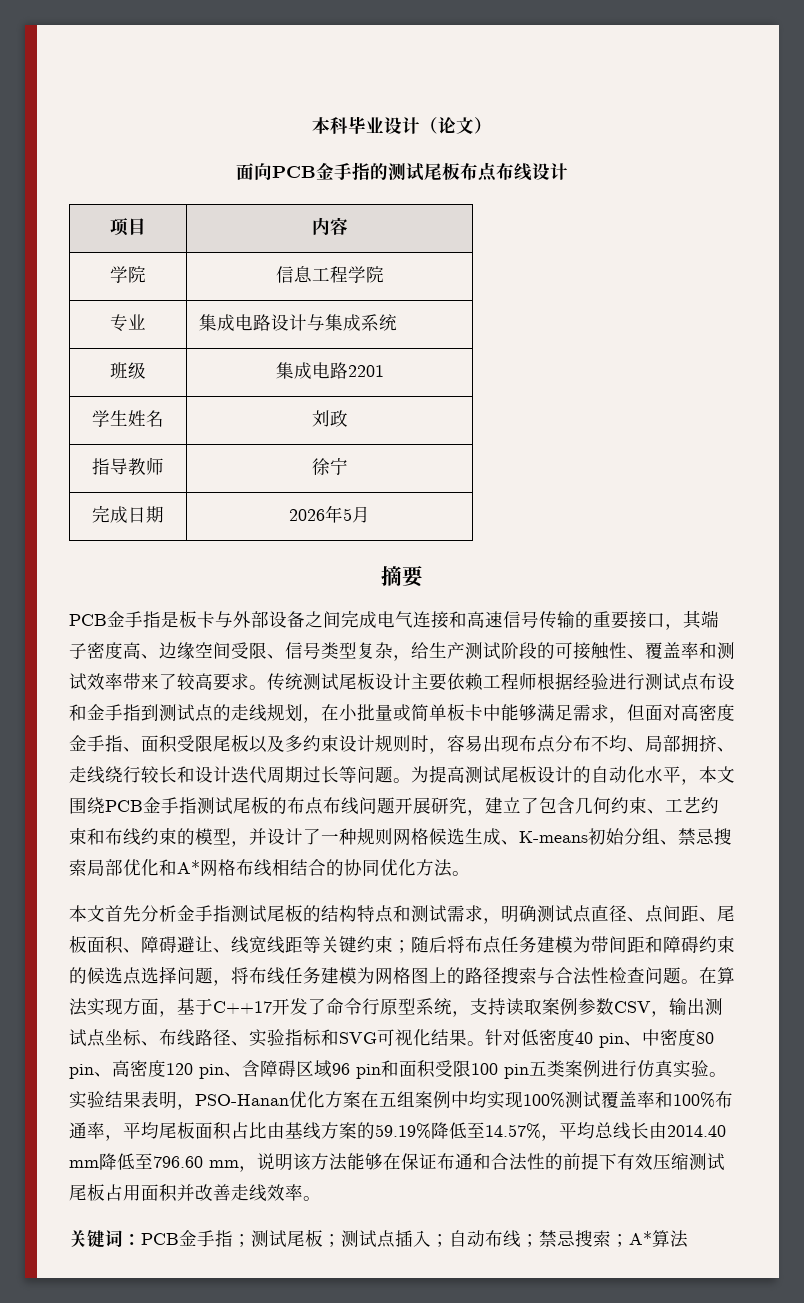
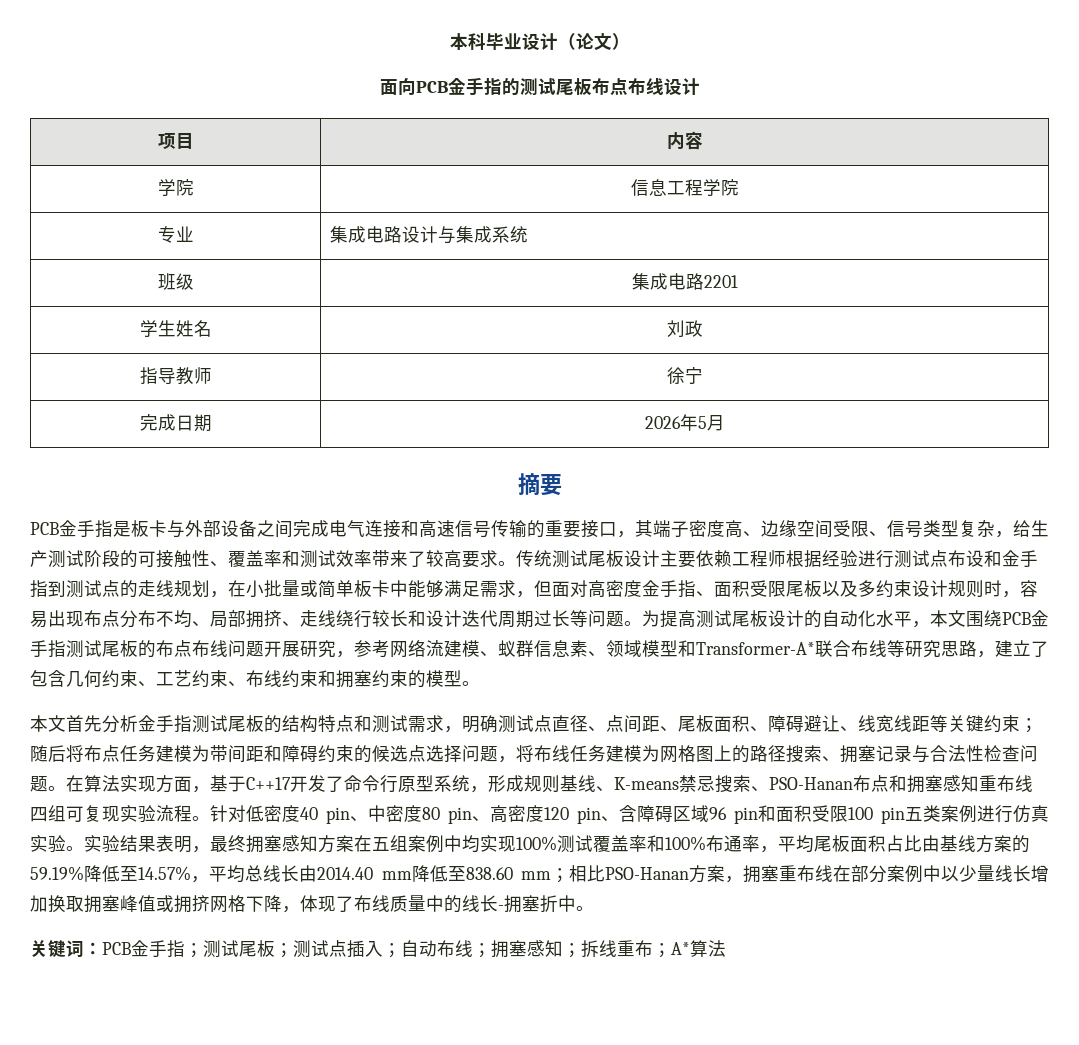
- 为提高测试尾板设计的自动化水平，本文围绕PCB金手指测试尾板的布点布线问题开展研究，建立了包含几何约束、工艺约束和布线约束的模型，并设计了一种规则网格候选生成、K-means初始分组、禁忌搜索局部优化和A*网格布线相结合的协同优化方法。
+ 为提高测试尾板设计的自动化水平，本文围绕PCB金手指测试尾板的布点布线问题开展研究，参考网络流建模、蚁群信息素、领域模型和Transformer-A*联合布线等研究思路，建立了包含几何约束、工艺约束、布线约束和拥塞约束的模型。
- 本文首先分析金手指测试尾板的结构特点和测试需求，明确测试点直径、点间距、尾板面积、障碍避让、线宽线距等关键约束；随后将布点任务建模为带间距和障碍约束的候选点选择问题，将布线任务建模为网格图上的路径搜索与合法性检查问题。
+ 本文首先分析金手指测试尾板的结构特点和测试需求，明确测试点直径、点间距、尾板面积、障碍避让、线宽线距等关键约束；随后将布点任务建模为带间距和障碍约束的候选点选择问题，将布线任务建模为网格图上的路径搜索、拥塞记录与合法性检查问题。
- 在算法实现方面，基于C++17开发了命令行原型系统，支持读取案例参数CSV，输出测试点坐标、布线路径、实验指标和SVG可视化结果。
+ 在算法实现方面，基于C++17开发了命令行原型系统，形成规则基线、K-means禁忌搜索、PSO-Hanan布点和拥塞感知重布线四组可复现实验流程。
- 实验结果表明，PSO-Hanan优化方案在五组案例中均实现100%测试覆盖率和100%布通率，平均尾板面积占比由基线方案的59.19%降低至14.57%，平均总线长由2014.40 mm降低至796.60 mm，说明该方法能够在保证布通和合法性的前提下有效压缩测试尾板占用面积并改善走线效率。
+ 实验结果表明，最终拥塞感知方案在五组案例中均实现100%测试覆盖率和100%布通率，平均尾板面积占比由基线方案的59.19%降低至14.57%，平均总线长由2014.40 mm降低至838.60 mm；相比PSO-Hanan方案，拥塞重布线在部分案例中以少量线长增加换取拥塞峰值或拥挤网格下降，体现了布线质量中的线长-拥塞折中。
- 关键词：PCB金手指；测试尾板；测试点插入；自动布线；禁忌搜索；A*算法
+ 关键词：PCB金手指；测试尾板；测试点插入；自动布线；拥塞感知；拆线重布；A*算法

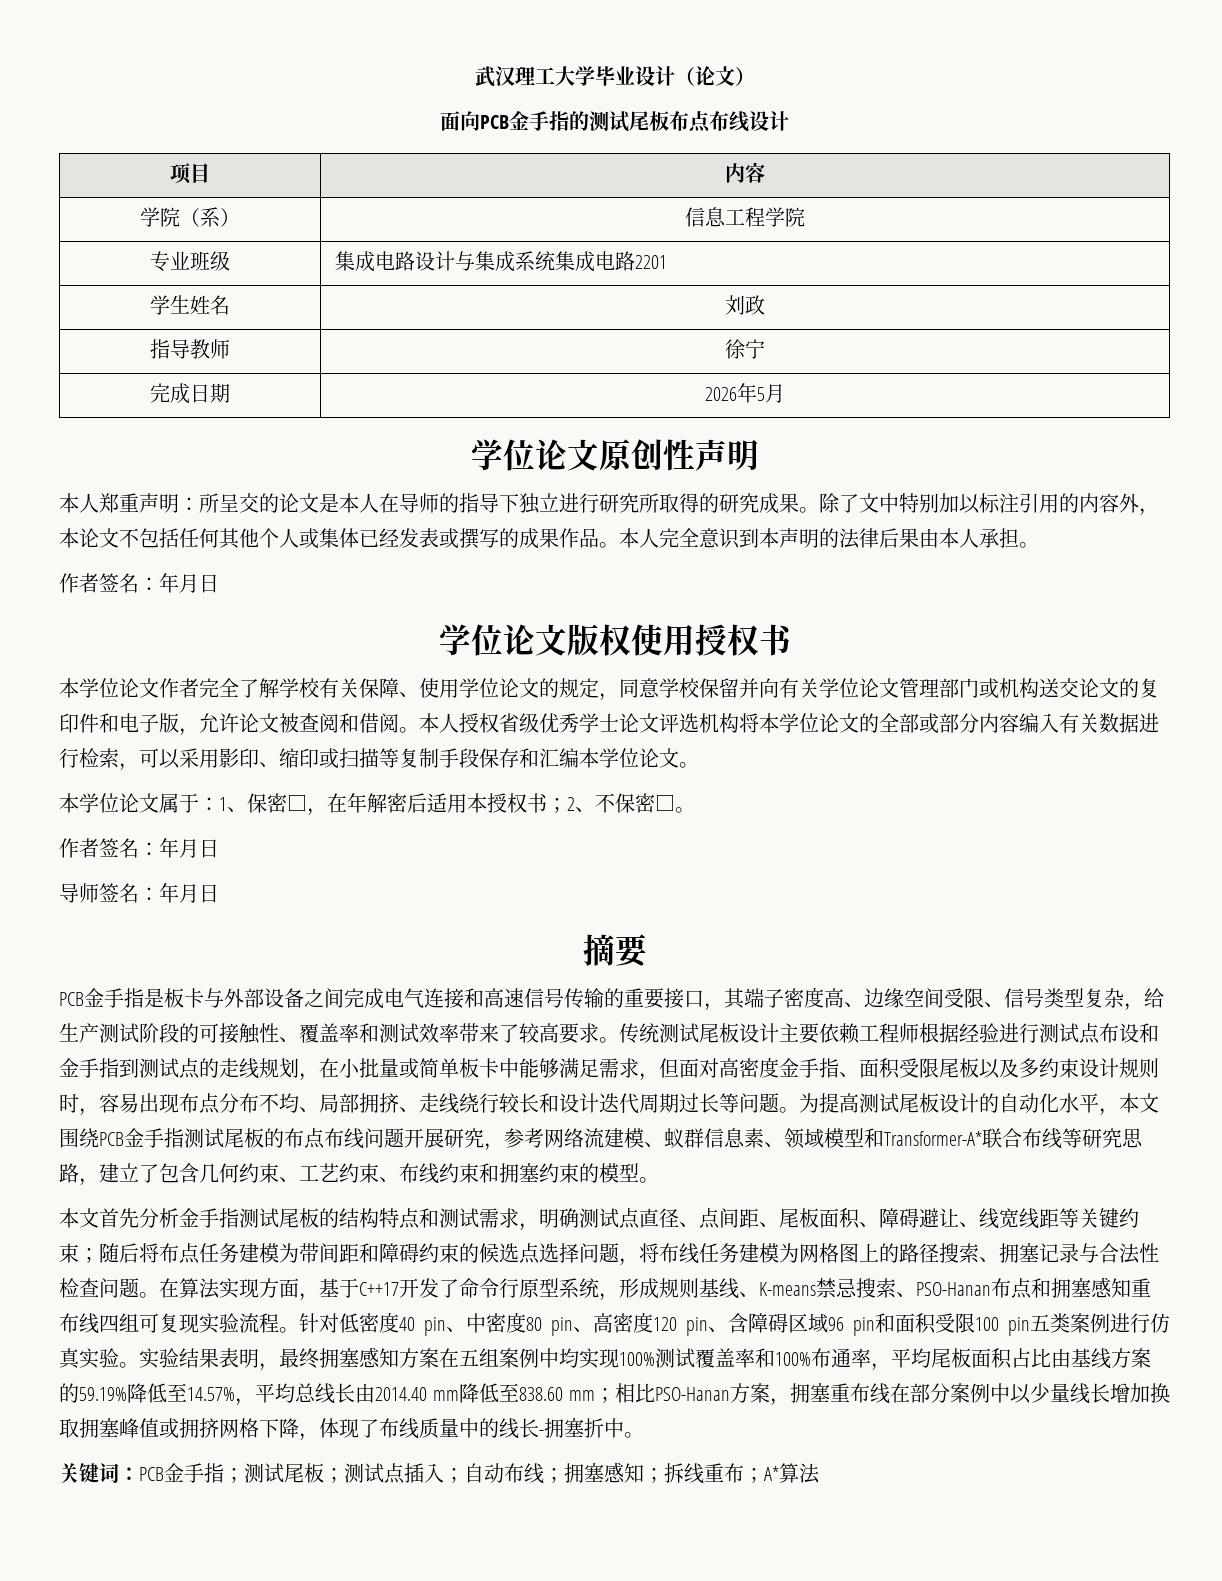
- 本科毕业设计（论文）
+ 武汉理工大学毕业设计（论文）
- 学院 | 信息工程学院
+ 学院（系） | 信息工程学院
- 专业 | 集成电路设计与集成系统
- 班级 | 集成电路2201
+ 专业班级 | 集成电路设计与集成系统集成电路2201
+ 学位论文原创性声明
+ 本人郑重声明：所呈交的论文是本人在导师的指导下独立进行研究所取得的研究成果。除了文中特别加以标注引用的内容外，本论文不包括任何其他个人或集体已经发表或撰写的成果作品。本人完全意识到本声明的法律后果由本人承担。
+ 作者签名：年月日
+ 学位论文版权使用授权书
+ 本学位论文作者完全了解学校有关保障、使用学位论文的规定，同意学校保留并向有关学位论文管理部门或机构送交论文的复印件和电子版，允许论文被查阅和借阅。本人授权省级优秀学士论文评选机构将本学位论文的全部或部分内容编入有关数据进行检索，可以采用影印、缩印或扫描等复制手段保存和汇编本学位论文。
+ 本学位论文属于：1、保密□，在年解密后适用本授权书；2、不保密□。
+ 作者签名：年月日
+ 导师签名：年月日

